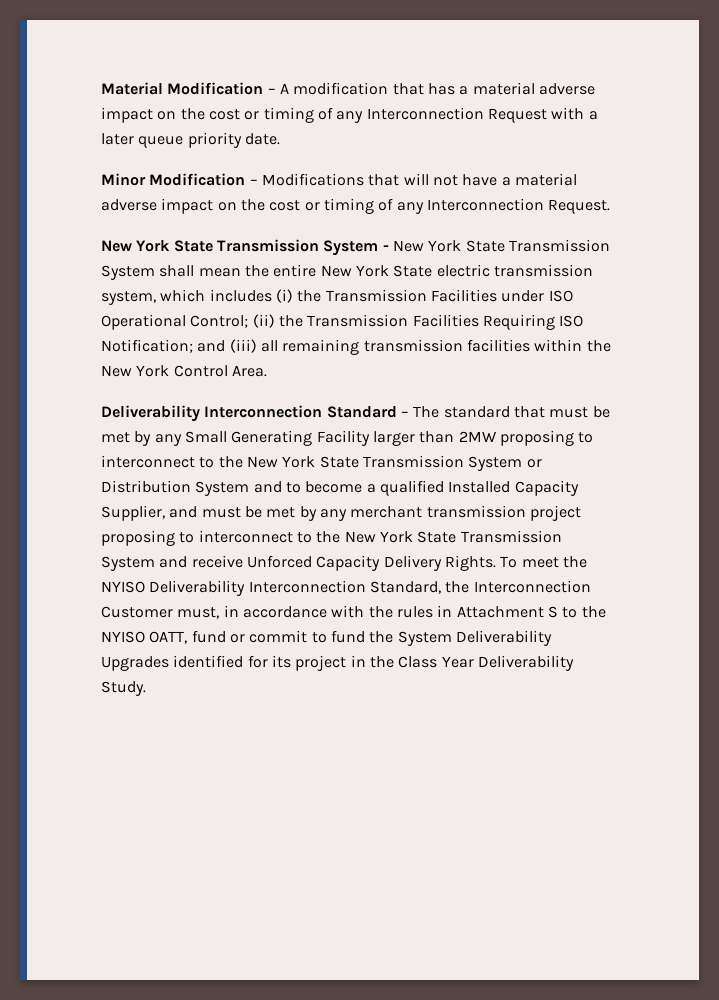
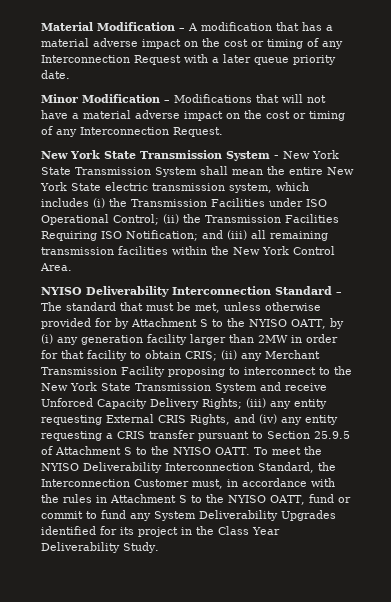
- Deliverability Interconnection Standard – The standard that must be met by any Small Generating Facility larger than 2MW proposing to interconnect to the New York State Transmission System or Distribution System and to become a qualified Installed Capacity Supplier, and must be met by any merchant transmission project proposing to interconnect to the New York State Transmission System and receive Unforced Capacity Delivery Rights.
+ NYISO Deliverability Interconnection Standard – The standard that must be met, unless otherwise provided for by Attachment S to the NYISO OATT, by (i) any generation facility larger than 2MW in order for that facility to obtain CRIS; (ii) any Merchant Transmission Facility proposing to interconnect to the New York State Transmission System and receive Unforced Capacity Delivery Rights; (iii) any entity requesting External CRIS Rights, and (iv) any entity requesting a CRIS transfer pursuant to Section 25.9.5 of Attachment S to the NYISO OATT.
- To meet the NYISO Deliverability Interconnection Standard, the Interconnection Customer must, in accordance with the rules in Attachment S to the NYISO OATT, fund or commit to fund the System Deliverability Upgrades identified for its project in the Class Year Deliverability Study.
+ To meet the NYISO Deliverability Interconnection Standard, the Interconnection Customer must, in accordance with the rules in Attachment S to the NYISO OATT, fund or commit to fund any System Deliverability Upgrades identified for its project in the Class Year Deliverability Study.

